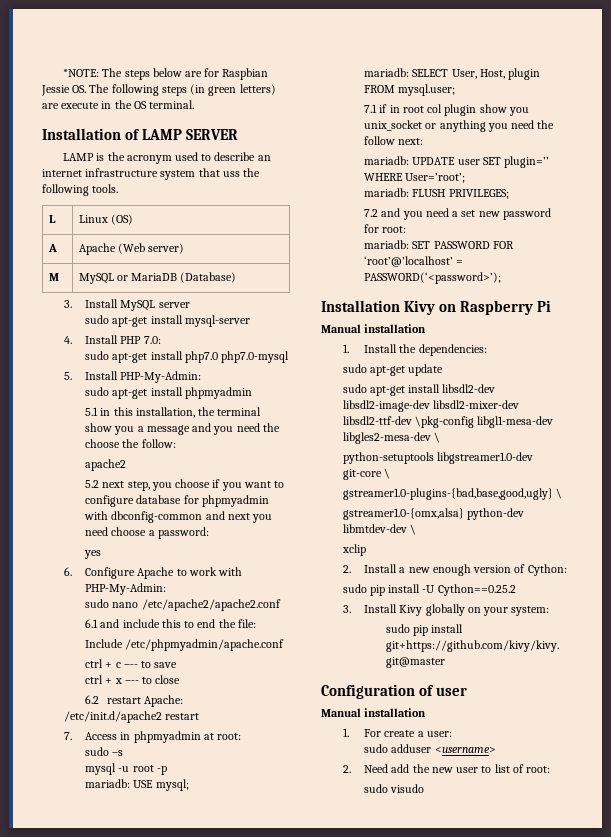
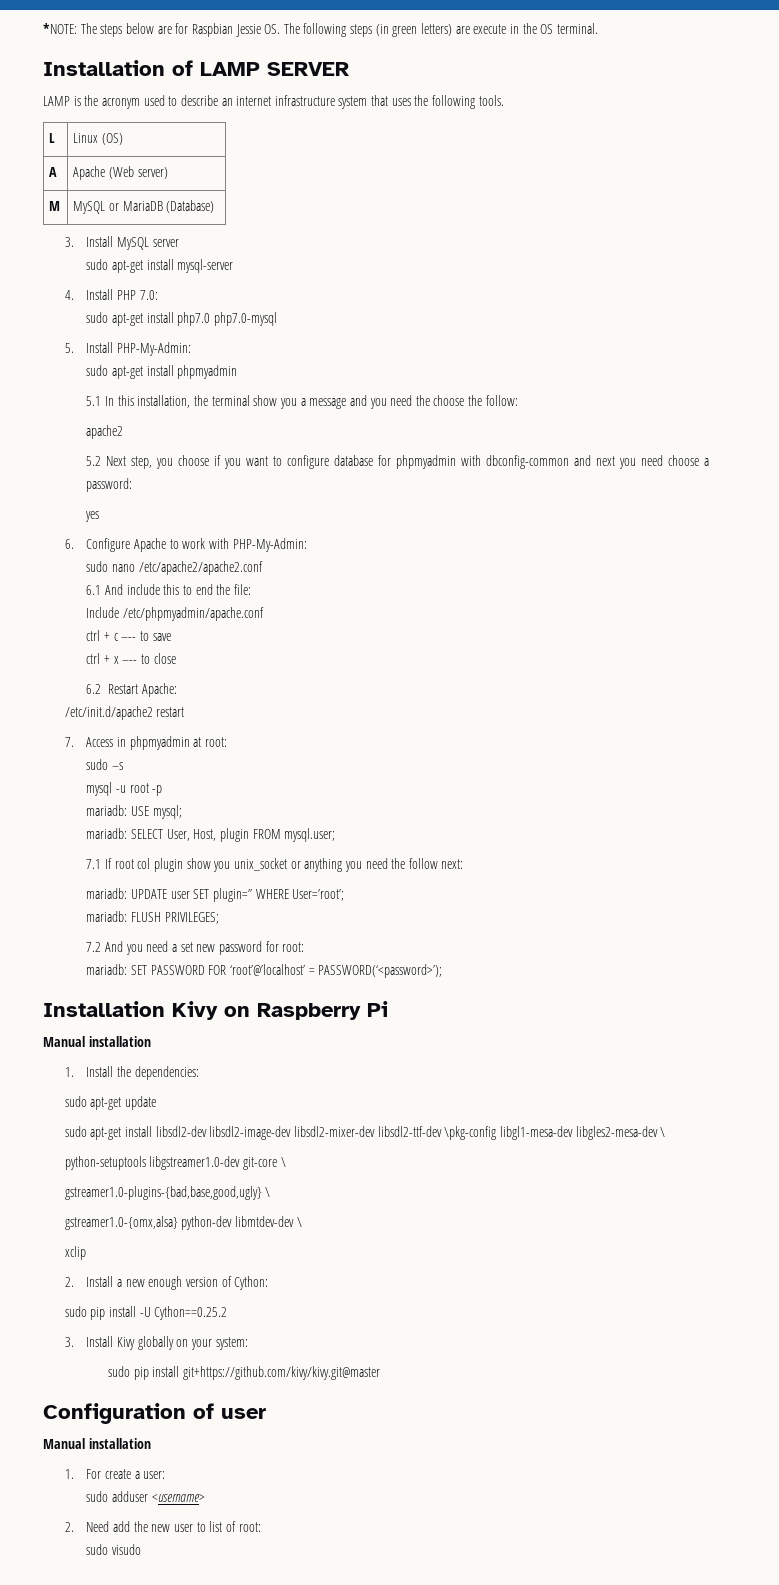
- LAMP is the acronym used to describe an internet infrastructure system that uss the following tools.
+ LAMP is the acronym used to describe an internet infrastructure system that uses the following tools.
- 5.1 in this installation, the terminal show you a message and you need the choose the follow:
+ 5.1 In this installation, the terminal show you a message and you need the choose the follow:
- 5.2 next step, you choose if you want to configure database for phpmyadmin with dbconfig-common and next you need choose a password:
+ 5.2 Next step, you choose if you want to configure database for phpmyadmin with dbconfig-common and next you need choose a password:
- 6.1 and include this to end the file:
+ 6.1 And include this to end the file:
- 6.2 restart Apache:
+ 6.2 Restart Apache:
- 7.1 if in root col plugin show you unix_socket or anything you need the follow next:
+ 7.1 If root col plugin show you unix_socket or anything you need the follow next:
- 7.2 and you need a set new password for root:
+ 7.2 And you need a set new password for root:

